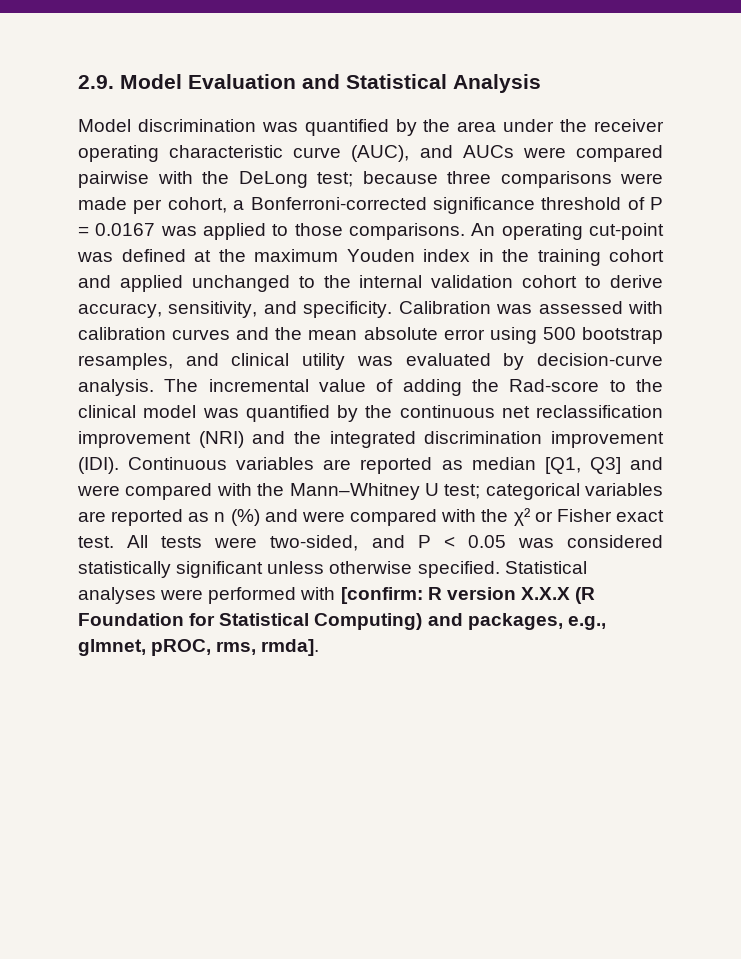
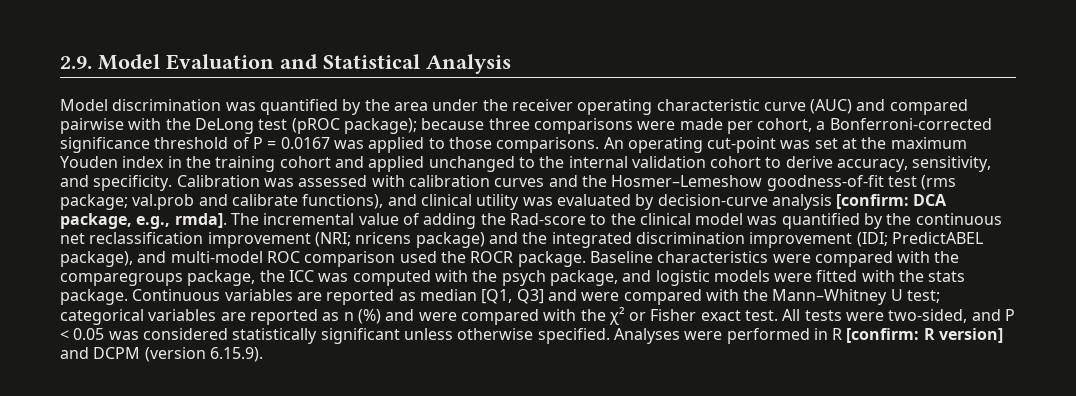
- Model discrimination was quantified by the area under the receiver operating characteristic curve (AUC), and AUCs were compared pairwise with the DeLong test; because three comparisons were made per cohort, a Bonferroni-corrected significance threshold of P = 0.0167 was applied to those comparisons.
+ Model discrimination was quantified by the area under the receiver operating characteristic curve (AUC) and compared pairwise with the DeLong test (pROC package); because three comparisons were made per cohort, a Bonferroni-corrected significance threshold of P = 0.0167 was applied to those comparisons.
- An operating cut-point was defined at the maximum Youden index in the training cohort and applied unchanged to the internal validation cohort to derive accuracy, sensitivity, and specificity.
+ An operating cut-point was set at the maximum Youden index in the training cohort and applied unchanged to the internal validation cohort to derive accuracy, sensitivity, and specificity.
- Calibration was assessed with calibration curves and the mean absolute error using 500 bootstrap resamples, and clinical utility was evaluated by decision-curve analysis.
+ Calibration was assessed with calibration curves and the Hosmer–Lemeshow goodness-of-fit test (rms package; val.prob and calibrate functions), and clinical utility was evaluated by decision-curve analysis [confirm: DCA package, e.g., rmda].
- The incremental value of adding the Rad-score to the clinical model was quantified by the continuous net reclassification improvement (NRI) and the integrated discrimination improvement (IDI).
+ The incremental value of adding the Rad-score to the clinical model was quantified by the continuous net reclassification improvement (NRI; nricens package) and the integrated discrimination improvement (IDI; PredictABEL package), and multi-model ROC comparison used the ROCR package. Baseline characteristics were compared with the comparegroups package, the ICC was computed with the psych package, and logistic models were fitted with the stats package.
- Statistical analyses were performed with [confirm: R version X.X.X (R Foundation for Statistical Computing) and packages, e.g., glmnet, pROC, rms, rmda].
+ Analyses were performed in R [confirm: R version] and DCPM (version 6.15.9).

